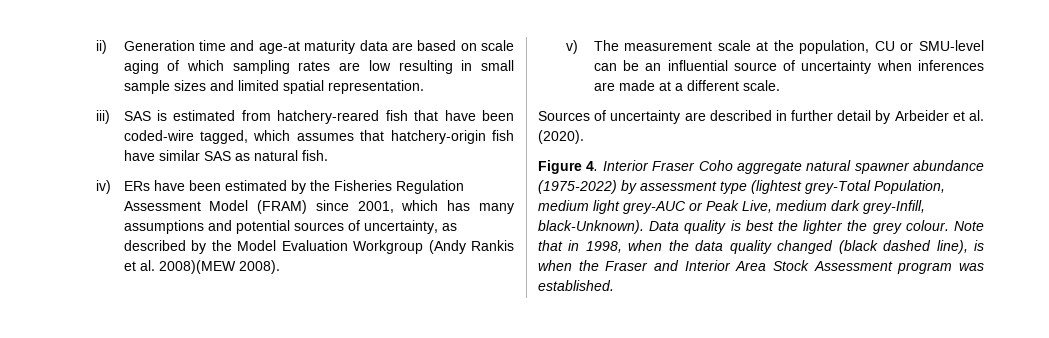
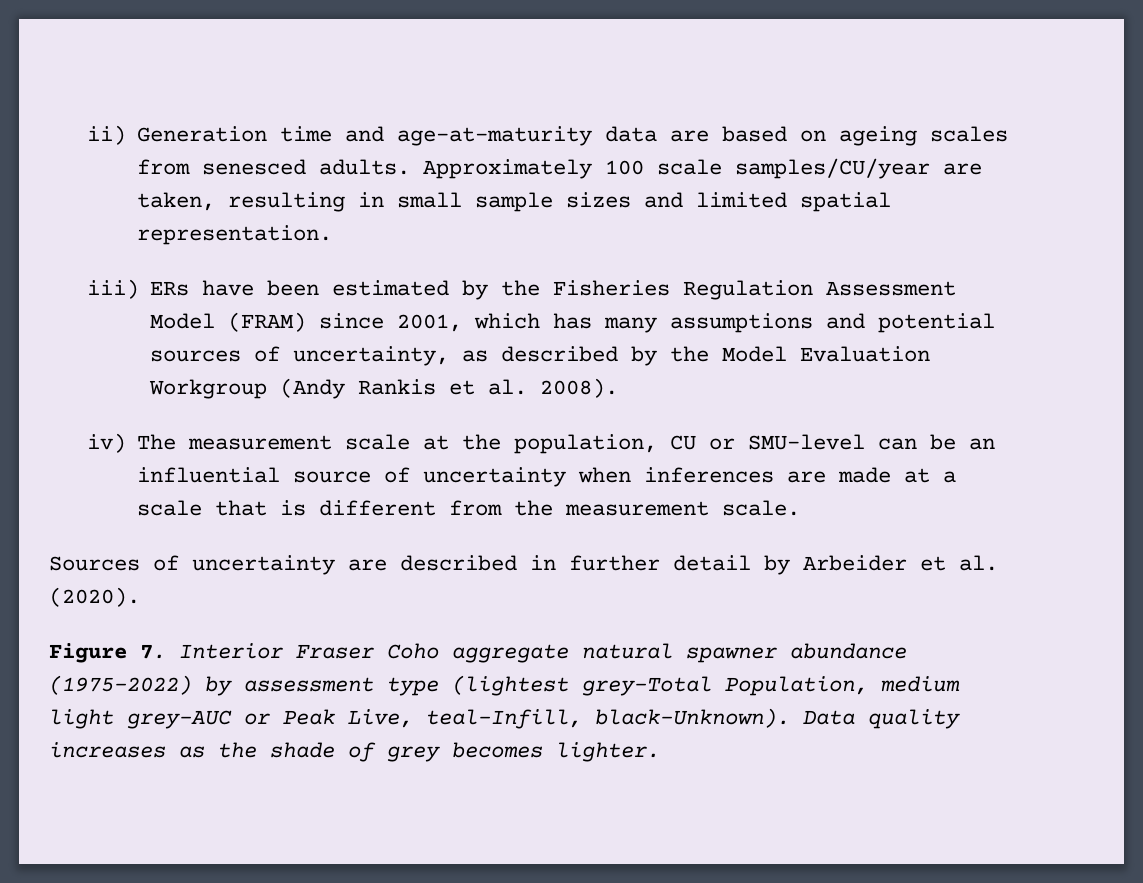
- ii) Generation time and age-at maturity data are based on scale aging of which sampling rates are low resulting in small sample sizes and limited spatial representation.
+ ii) Generation time and age-at-maturity data are based on ageing scales from senesced adults. Approximately 100 scale samples/CU/year are taken, resulting in small sample sizes and limited spatial representation.
- iii) SAS is estimated from hatchery-reared fish that have been coded-wire tagged, which assumes that hatchery-origin fish have similar SAS as natural fish.
- iv) ERs have been estimated by the Fisheries Regulation Assessment Model (FRAM) since 2001, which has many assumptions and potential sources of uncertainty, as described by the Model Evaluation Workgroup (Andy Rankis et al. 2008)(MEW 2008).
+ iii) ERs have been estimated by the Fisheries Regulation Assessment Model (FRAM) since 2001, which has many assumptions and potential sources of uncertainty, as described by the Model Evaluation Workgroup (Andy Rankis et al. 2008).
- v) The measurement scale at the population, CU or SMU-level can be an influential source of uncertainty when inferences are made at a different scale.
+ iv) The measurement scale at the population, CU or SMU-level can be an influential source of uncertainty when inferences are made at a scale that is different from the measurement scale.
- Figure 4. Interior Fraser Coho aggregate natural spawner abundance (1975-2022) by assessment type (lightest grey-Total Population, medium light grey-AUC or Peak Live, medium dark grey-Infill, black-Unknown). Data quality is best the lighter the grey colour. Note that in 1998, when the data quality changed (black dashed line), is when the Fraser and Interior Area Stock Assessment program was established.
+ Figure 7. Interior Fraser Coho aggregate natural spawner abundance (1975-2022) by assessment type (lightest grey-Total Population, medium light grey-AUC or Peak Live, teal-Infill, black-Unknown). Data quality increases as the shade of grey becomes lighter.

